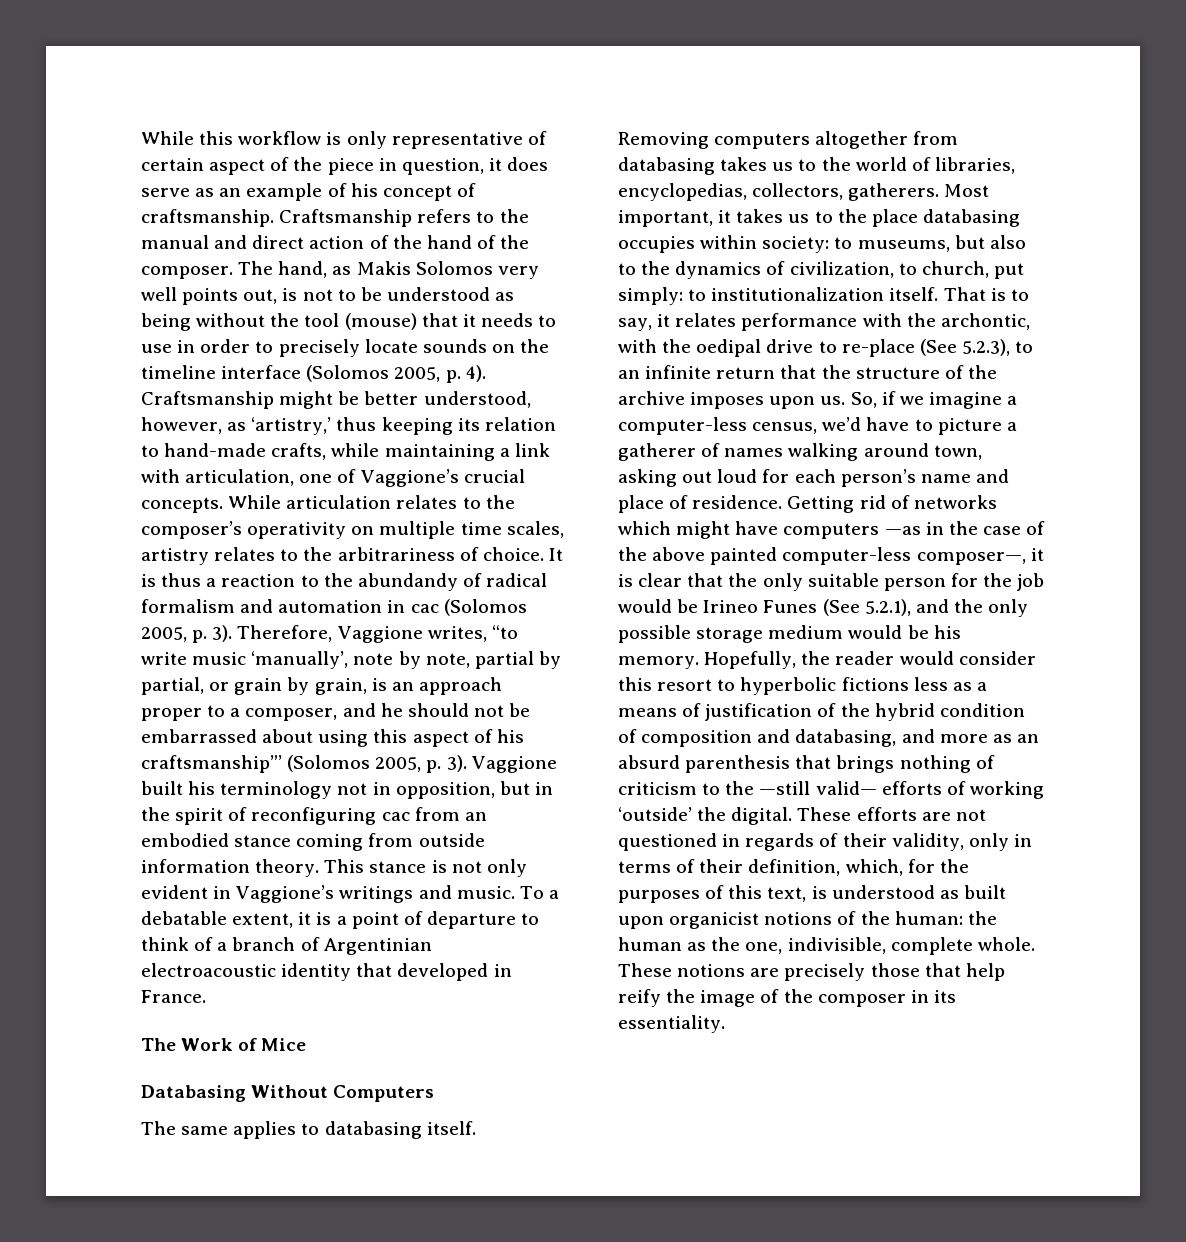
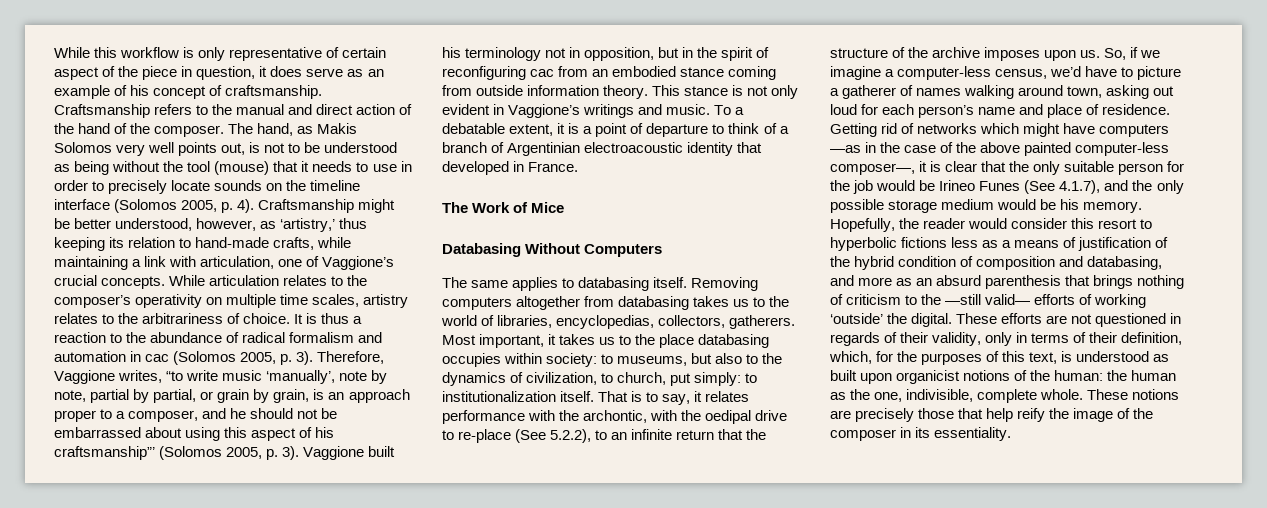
- It is thus a reaction to the abundandy of radical formalism and automation in cac (Solomos 2005, p. 3).
+ It is thus a reaction to the abundance of radical formalism and automation in cac (Solomos 2005, p. 3).
- That is to say, it relates performance with the archontic, with the oedipal drive to re-place (See 5.2.3), to an infinite return that the structure of the archive imposes upon us.
+ That is to say, it relates performance with the archontic, with the oedipal drive to re-place (See 5.2.2), to an infinite return that the structure of the archive imposes upon us.
- Getting rid of networks which might have computers —as in the case of the above painted computer-less composer—, it is clear that the only suitable person for the job would be Irineo Funes (See 5.2.1), and the only possible storage medium would be his memory.
+ Getting rid of networks which might have computers —as in the case of the above painted computer-less composer—, it is clear that the only suitable person for the job would be Irineo Funes (See 4.1.7), and the only possible storage medium would be his memory.

